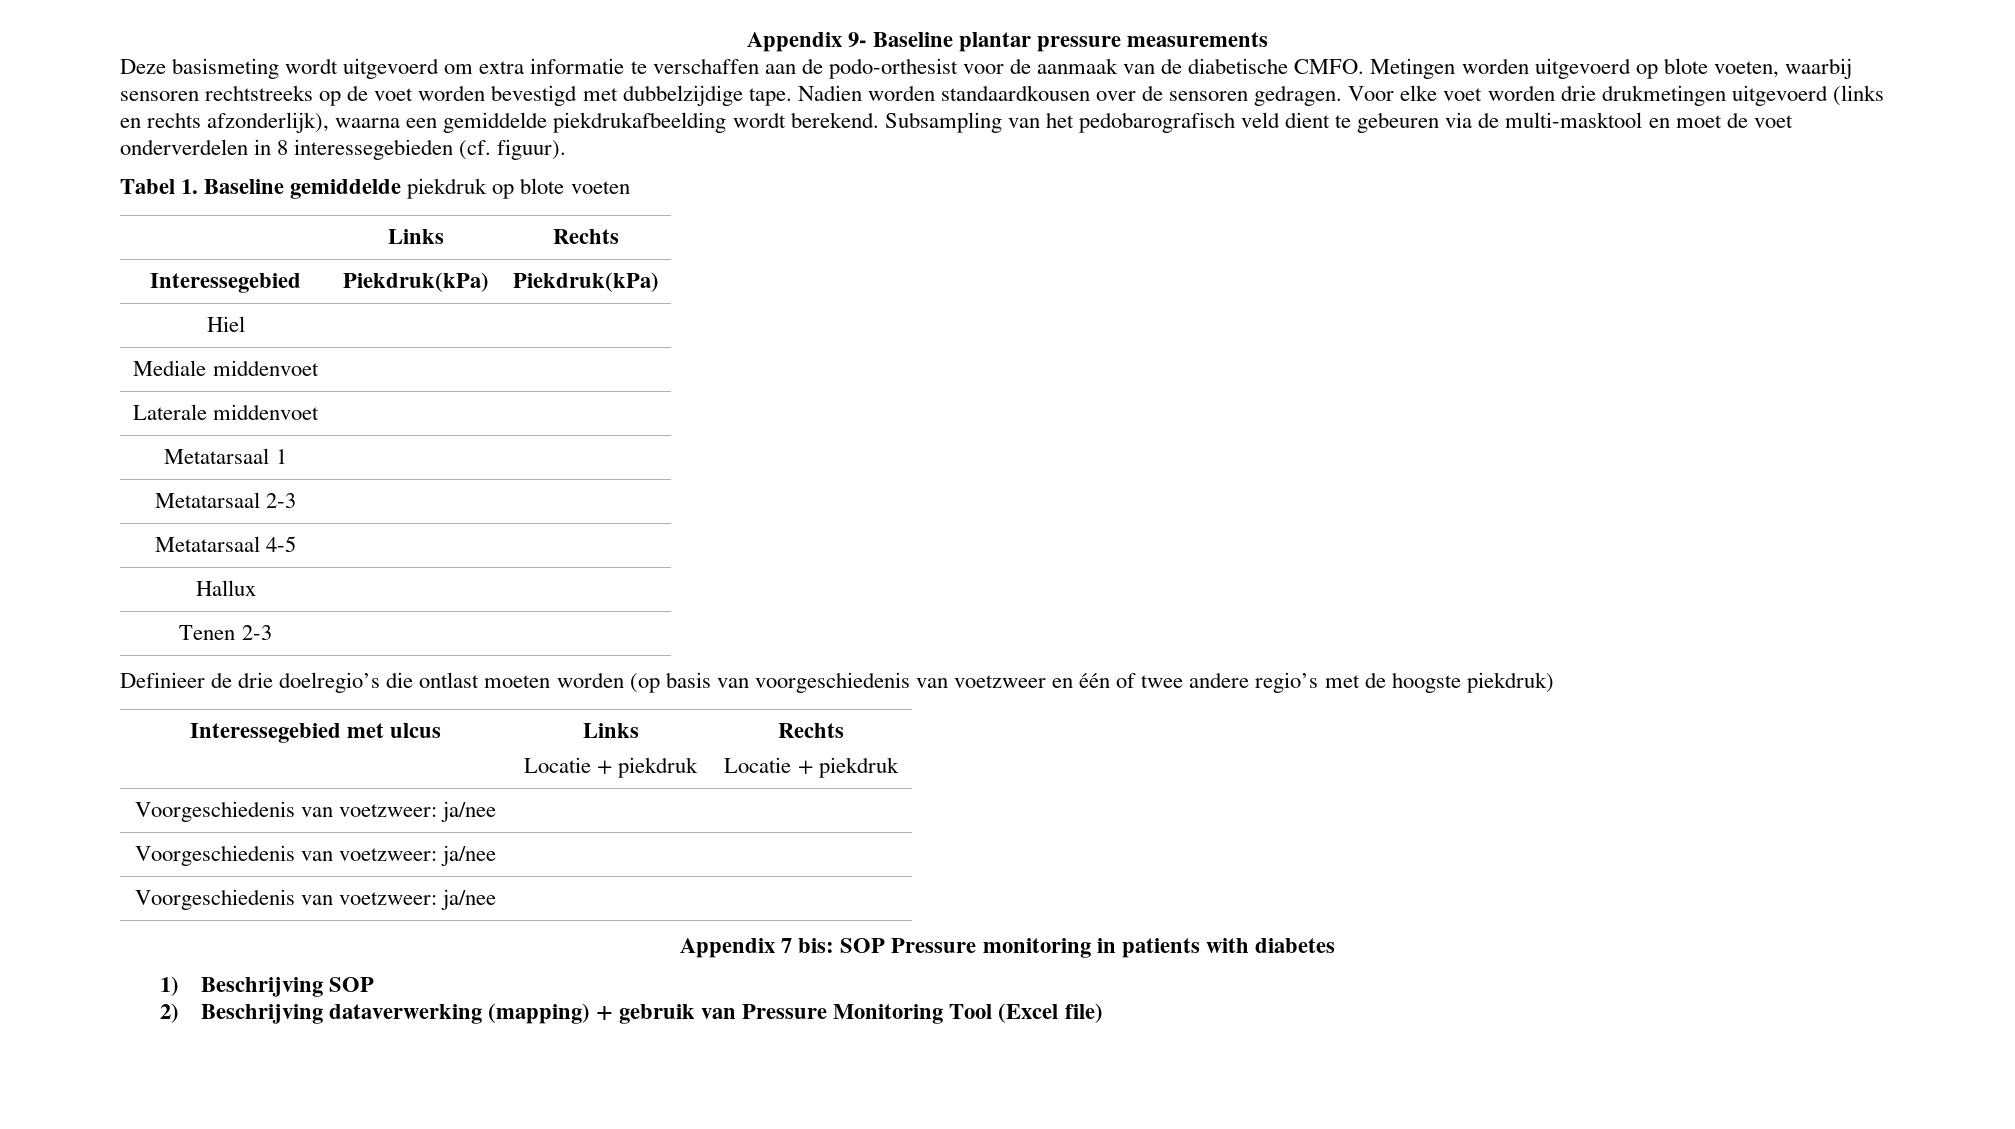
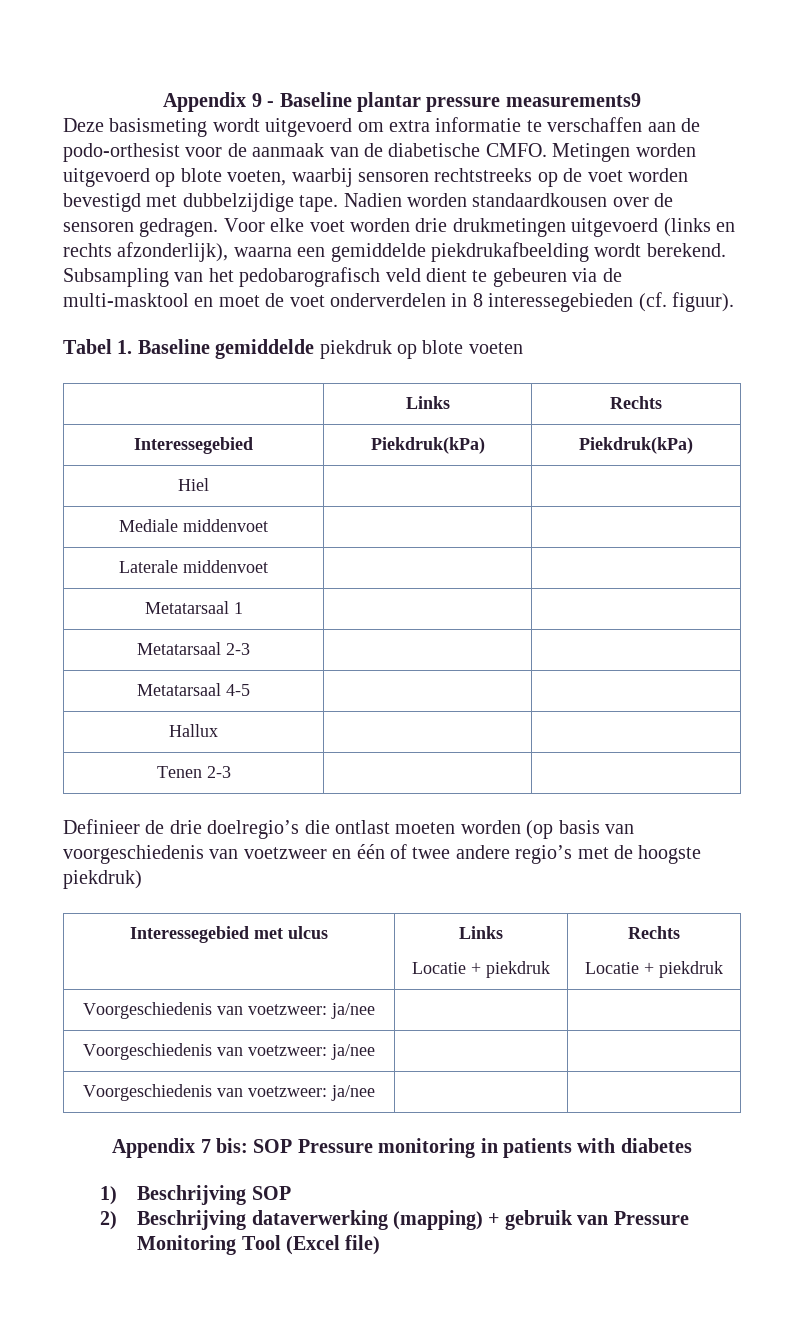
- Appendix 9- Baseline plantar pressure measurements
+ Appendix 9 - Baseline plantar pressure measurements9

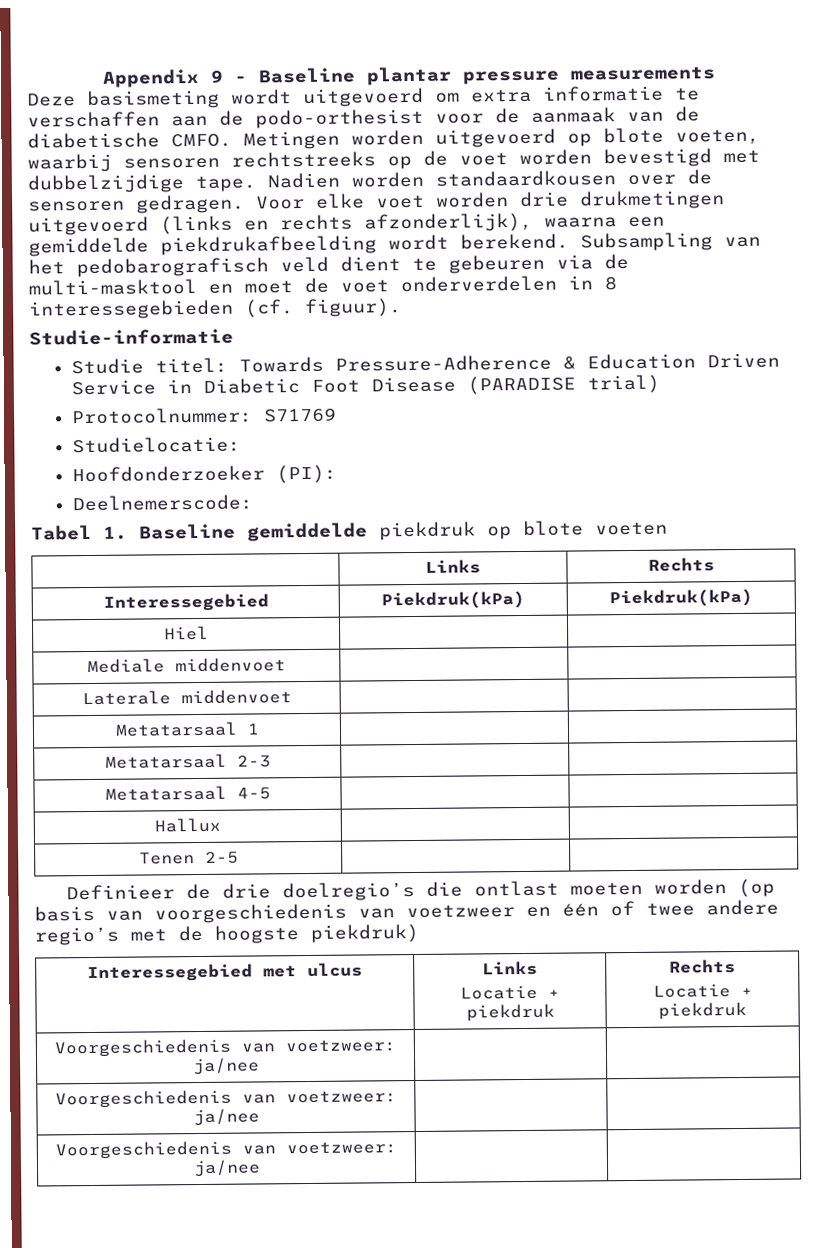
- Appendix 9 - Baseline plantar pressure measurements9
+ Appendix 9 - Baseline plantar pressure measurements
+ Studie-informatie
+ Studie titel: Towards Pressure-Adherence & Education Driven Service in Diabetic Foot Disease (PARADISE trial)
+ Protocolnummer: S71769
+ Studielocatie:
+ Hoofdonderzoeker (PI):
+ Deelnemerscode:
- Tenen 2-3 | |
+ Tenen 2-5 | |
- Appendix 7 bis: SOP Pressure monitoring in patients with diabetes
- 1) Beschrijving SOP
- 2) Beschrijving dataverwerking (mapping) + gebruik van Pressure Monitoring Tool (Excel file)

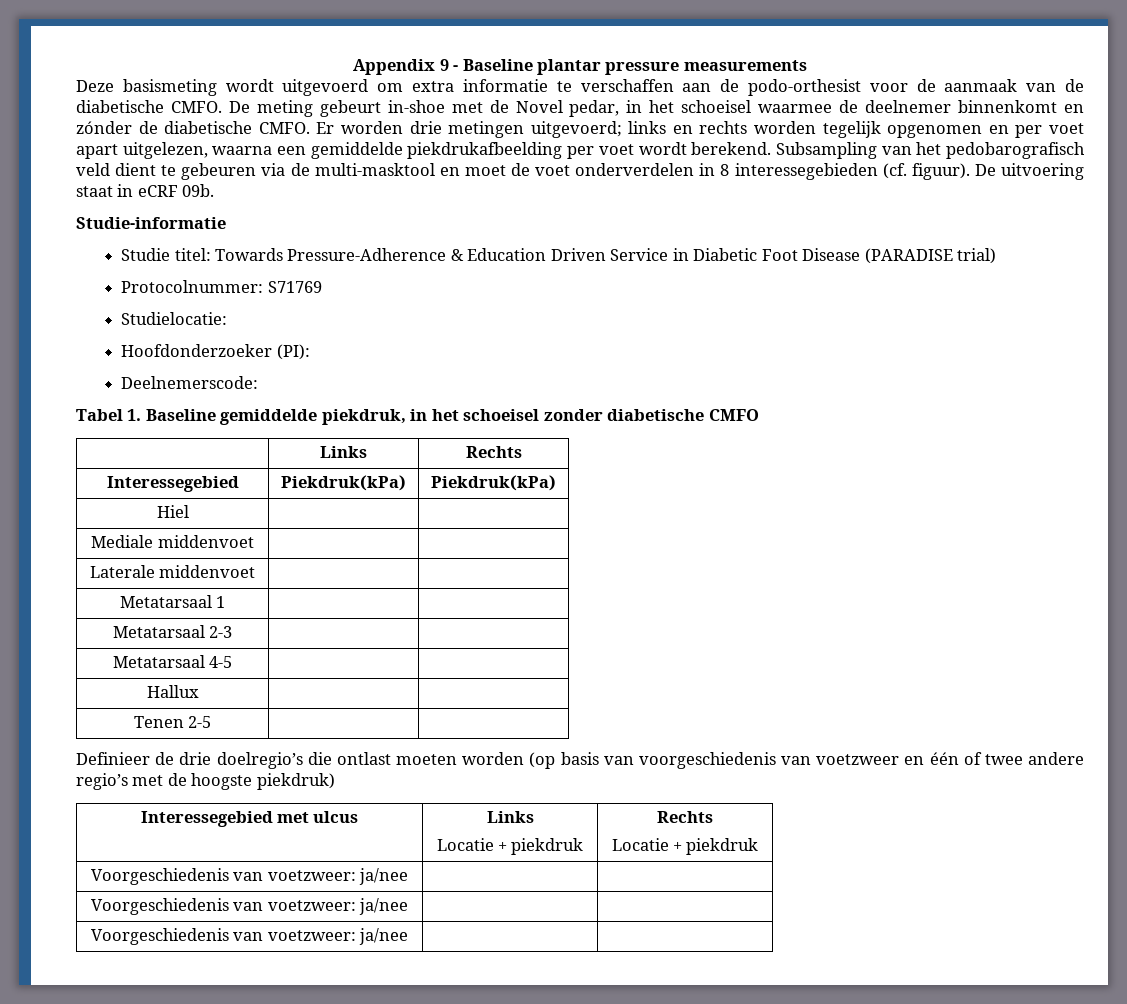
- Metingen worden uitgevoerd op blote voeten, waarbij sensoren rechtstreeks op de voet worden bevestigd met dubbelzijdige tape. Nadien worden standaardkousen over de sensoren gedragen. Voor elke voet worden drie drukmetingen uitgevoerd (links en rechts afzonderlijk), waarna een gemiddelde piekdrukafbeelding wordt berekend.
+ De meting gebeurt in-shoe met de Novel pedar, in het schoeisel waarmee de deelnemer binnenkomt en zónder de diabetische CMFO. Er worden drie metingen uitgevoerd; links en rechts worden tegelijk opgenomen en per voet apart uitgelezen, waarna een gemiddelde piekdrukafbeelding per voet wordt berekend.
+ De uitvoering staat in eCRF 09b.
- Tabel 1. Baseline gemiddelde piekdruk op blote voeten
+ Tabel 1. Baseline gemiddelde piekdruk, in het schoeisel zonder diabetische CMFO

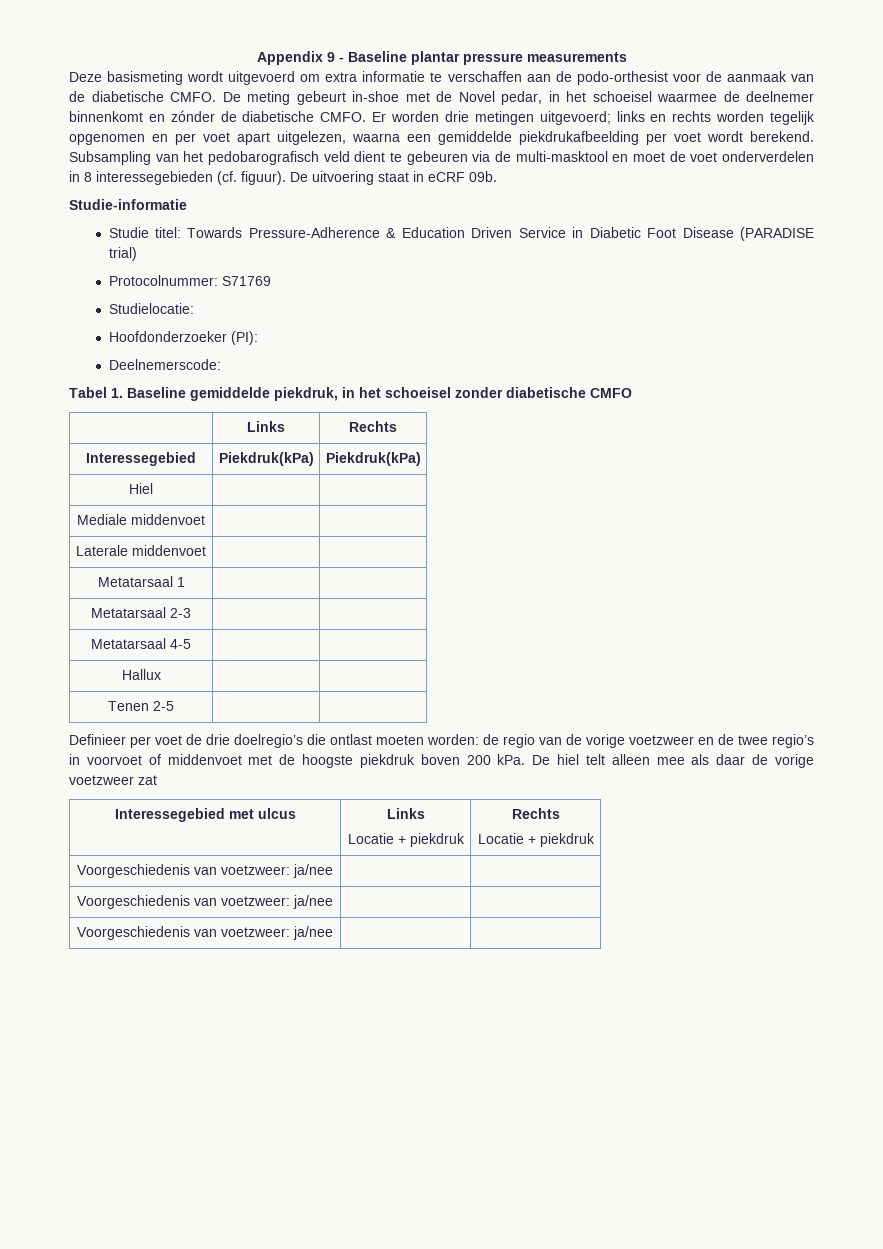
- Definieer de drie doelregio’s die ontlast moeten worden (op basis van voorgeschiedenis van voetzweer en één of twee andere regio’s met de hoogste piekdruk)
+ Definieer per voet de drie doelregio’s die ontlast moeten worden: de regio van de vorige voetzweer en de twee regio’s in voorvoet of middenvoet met de hoogste piekdruk boven 200 kPa. De hiel telt alleen mee als daar de vorige voetzweer zat

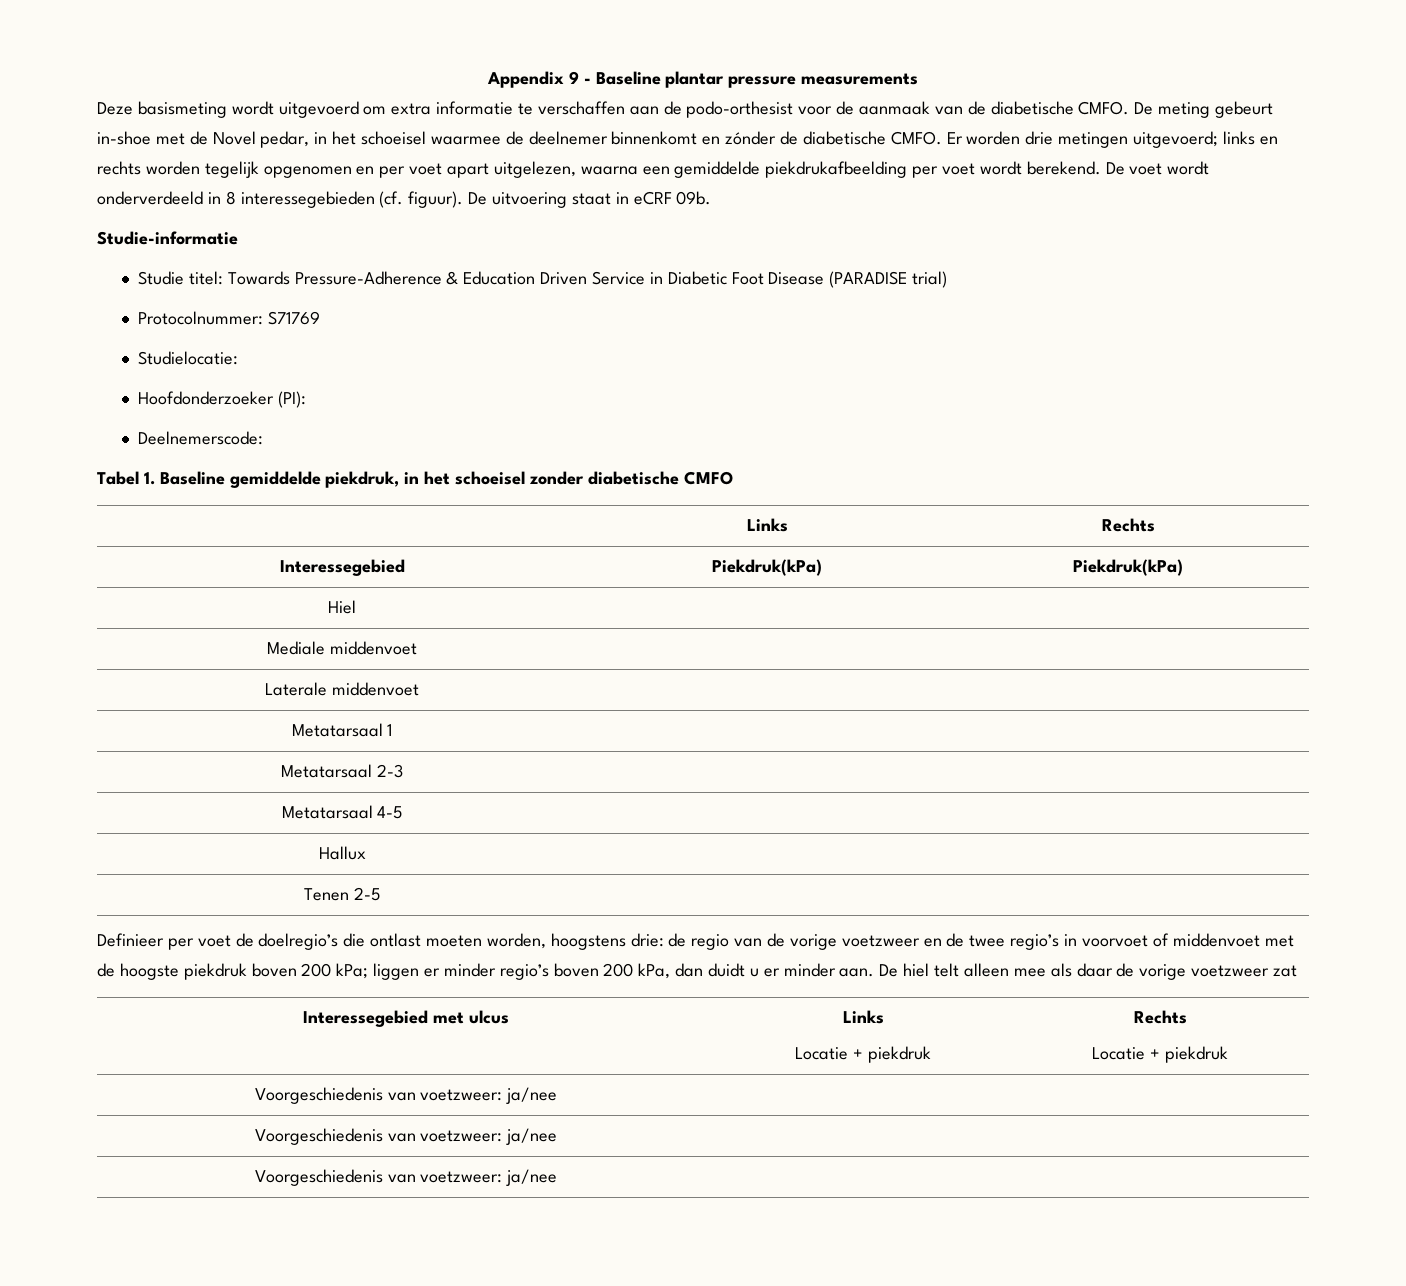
- Subsampling van het pedobarografisch veld dient te gebeuren via de multi-masktool en moet de voet onderverdelen in 8 interessegebieden (cf. figuur).
+ De voet wordt onderverdeeld in 8 interessegebieden (cf. figuur).
- Definieer per voet de drie doelregio’s die ontlast moeten worden: de regio van de vorige voetzweer en de twee regio’s in voorvoet of middenvoet met de hoogste piekdruk boven 200 kPa.
+ Definieer per voet de doelregio’s die ontlast moeten worden, hoogstens drie: de regio van de vorige voetzweer en de twee regio’s in voorvoet of middenvoet met de hoogste piekdruk boven 200 kPa; liggen er minder regio’s boven 200 kPa, dan duidt u er minder aan.

